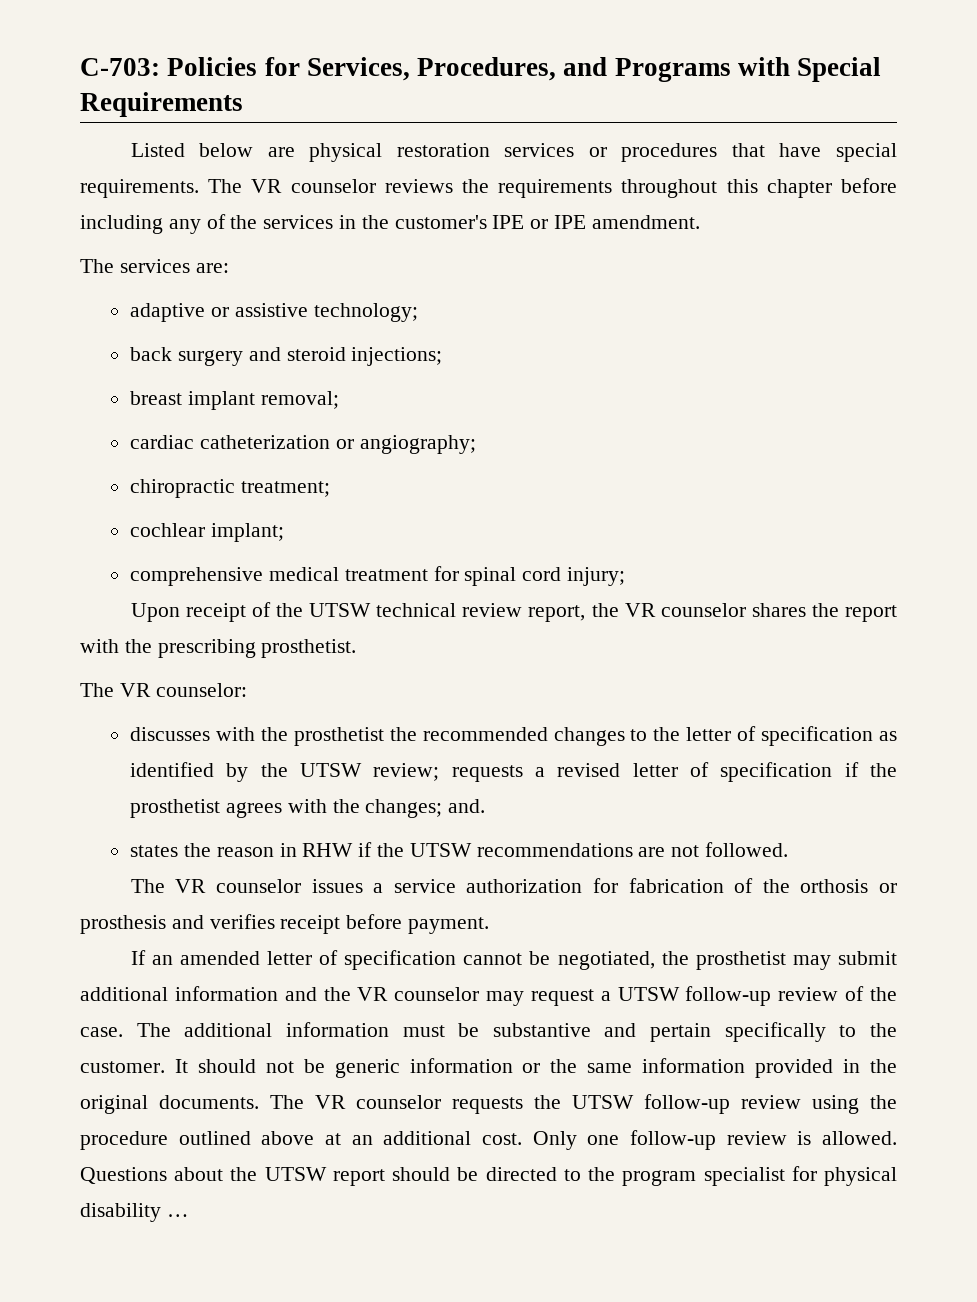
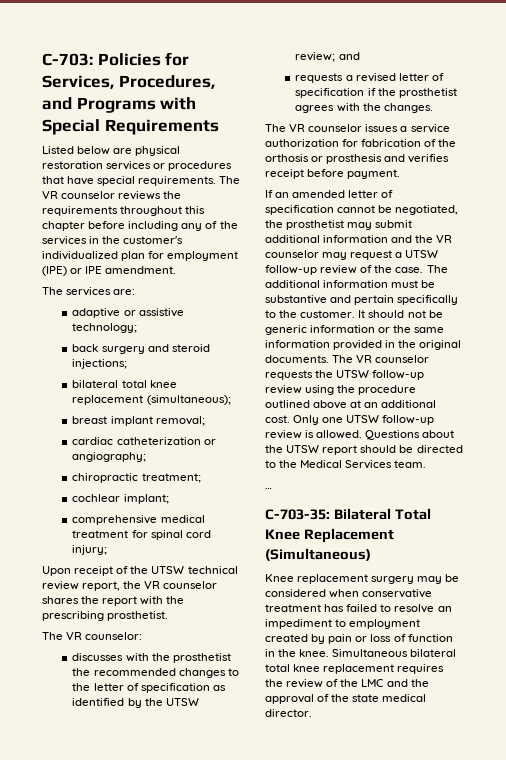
- The VR counselor reviews the requirements throughout this chapter before including any of the services in the customer's IPE or IPE amendment.
+ The VR counselor reviews the requirements throughout this chapter before including any of the services in the customer's individualized plan for employment (IPE) or IPE amendment.
+ bilateral total knee replacement (simultaneous);
- discusses with the prosthetist the recommended changes to the letter of specification as identified by the UTSW review; requests a revised letter of specification if the prosthetist agrees with the changes; and.
- states the reason in RHW if the UTSW recommendations are not followed.
+ discusses with the prosthetist the recommended changes to the letter of specification as identified by the UTSW review; and
+ requests a revised letter of specification if the prosthetist agrees with the changes.
- Only one follow-up review is allowed.
+ Only one UTSW follow-up review is allowed.
- Questions about the UTSW report should be directed to the program specialist for physical disability …
+ Questions about the UTSW report should be directed to the Medical Services team.
+ …
+ C-703-35: Bilateral Total Knee Replacement (Simultaneous)
+ Knee replacement surgery may be considered when conservative treatment has failed to resolve an impediment to employment created by pain or loss of function in the knee. Simultaneous bilateral total knee replacement requires the review of the LMC and the approval of the state medical director.

